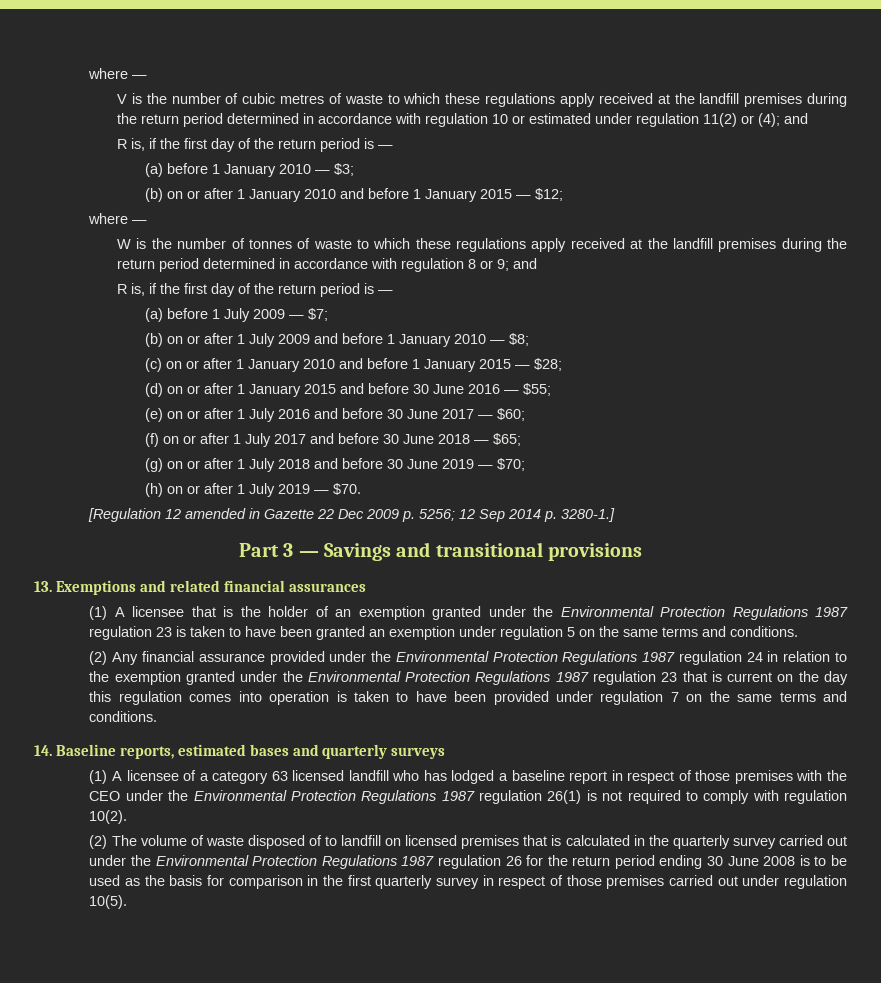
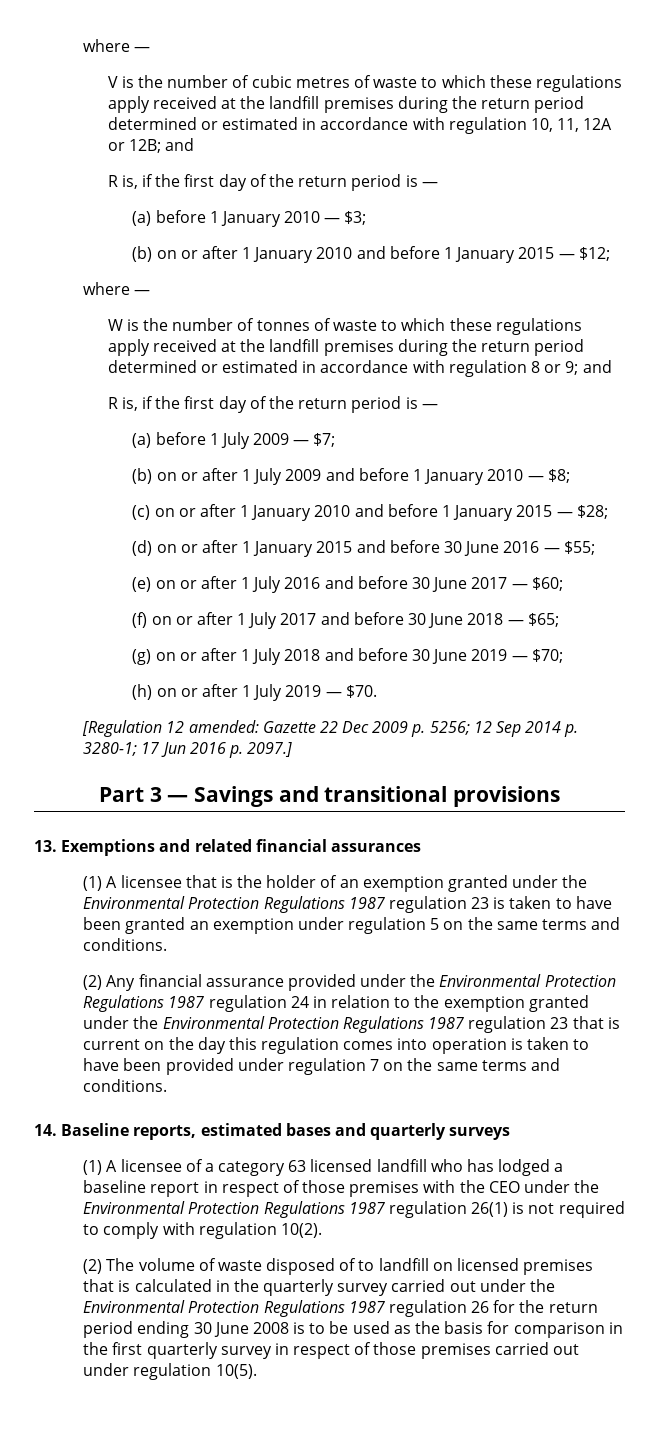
- V is the number of cubic metres of waste to which these regulations apply received at the landfill premises during the return period determined in accordance with regulation 10 or estimated under regulation 11(2) or (4); and
+ V is the number of cubic metres of waste to which these regulations apply received at the landfill premises during the return period determined or estimated in accordance with regulation 10, 11, 12A or 12B; and
- W is the number of tonnes of waste to which these regulations apply received at the landfill premises during the return period determined in accordance with regulation 8 or 9; and
+ W is the number of tonnes of waste to which these regulations apply received at the landfill premises during the return period determined or estimated in accordance with regulation 8 or 9; and
- [Regulation 12 amended in Gazette 22 Dec 2009 p. 5256; 12 Sep 2014 p. 3280-1.]
+ [Regulation 12 amended: Gazette 22 Dec 2009 p. 5256; 12 Sep 2014 p. 3280-1; 17 Jun 2016 p. 2097.]

